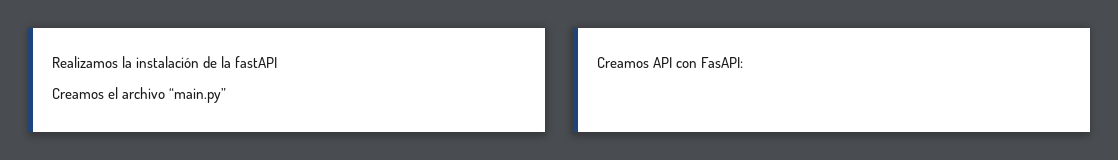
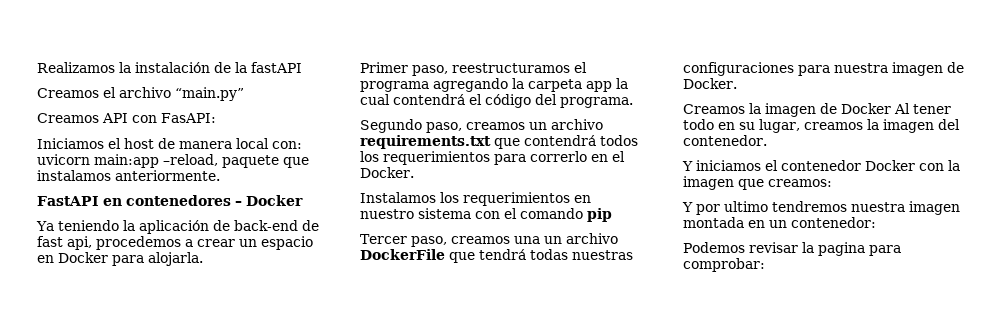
+ Iniciamos el host de manera local con: uvicorn main:app –reload, paquete que instalamos anteriormente.
+ FastAPI en contenedores – Docker
+ Ya teniendo la aplicación de back-end de fast api, procedemos a crear un espacio en Docker para alojarla.
+ Primer paso, reestructuramos el programa agregando la carpeta app la cual contendrá el código del programa.
+ Segundo paso, creamos un archivo requirements.txt que contendrá todos los requerimientos para correrlo en el Docker.
+ Instalamos los requerimientos en nuestro sistema con el comando pip
+ Tercer paso, creamos una un archivo DockerFile que tendrá todas nuestras configuraciones para nuestra imagen de Docker.
+ Creamos la imagen de Docker Al tener todo en su lugar, creamos la imagen del contenedor.
+ Y iniciamos el contenedor Docker con la imagen que creamos:
+ Y por ultimo tendremos nuestra imagen montada en un contenedor:
+ Podemos revisar la pagina para comprobar:

